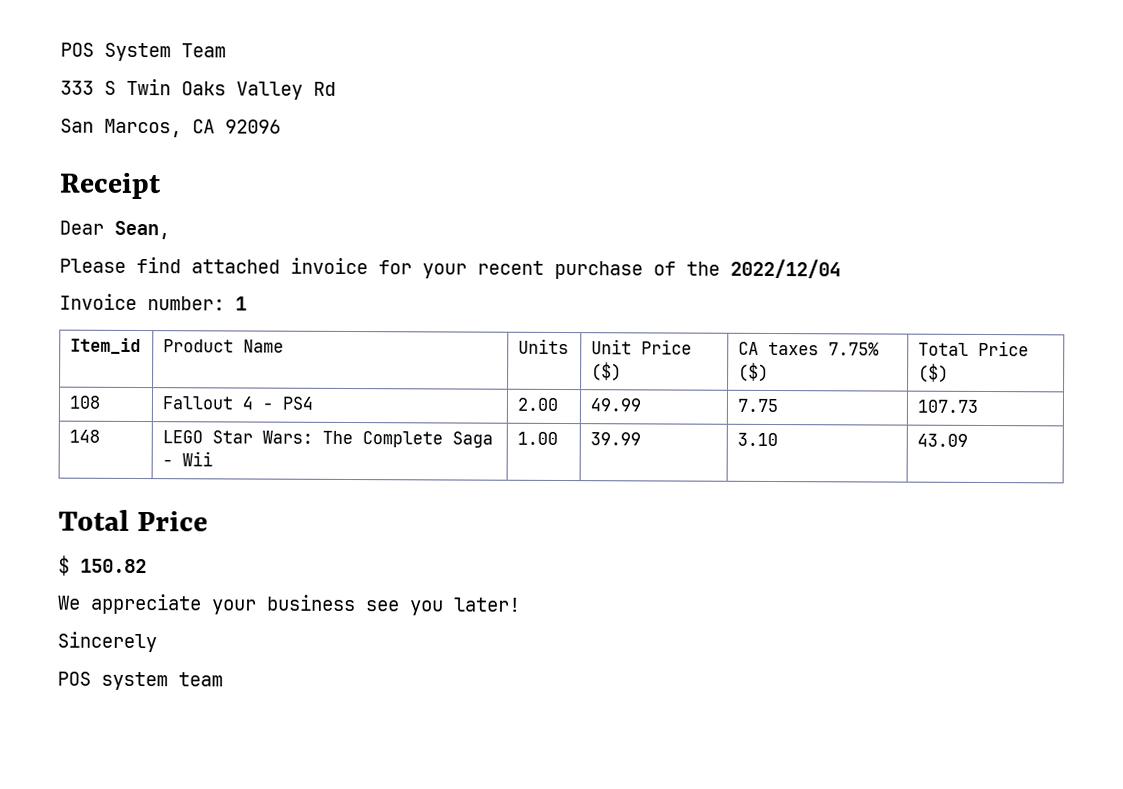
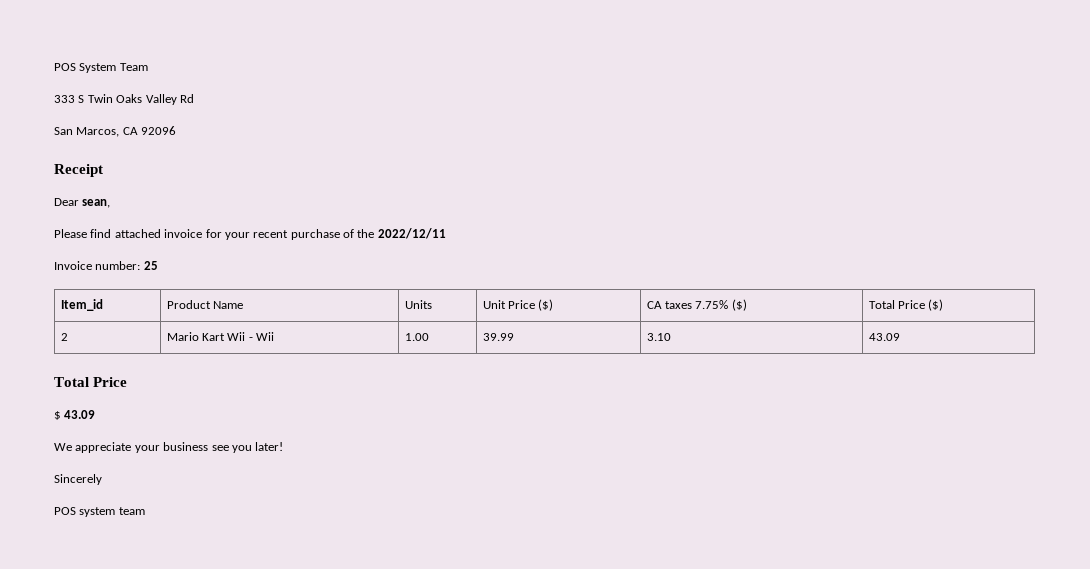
- Dear Sean,
+ Dear sean,
- Please find attached invoice for your recent purchase of the 2022/12/04
+ Please find attached invoice for your recent purchase of the 2022/12/11
- Invoice number: 1
+ Invoice number: 25
- 108 | Fallout 4 - PS4 | 2.00 | 49.99 | 7.75 | 107.73
- 148 | LEGO Star Wars: The Complete Saga - Wii | 1.00 | 39.99 | 3.10 | 43.09
+ 2 | Mario Kart Wii - Wii | 1.00 | 39.99 | 3.10 | 43.09
- $ 150.82
+ $ 43.09

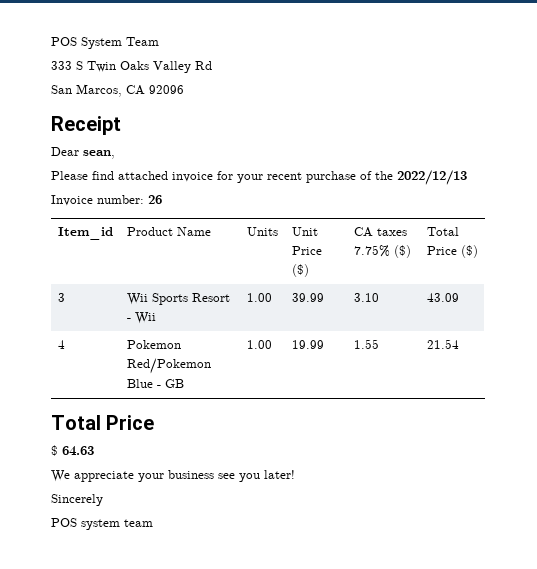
- Please find attached invoice for your recent purchase of the 2022/12/11
+ Please find attached invoice for your recent purchase of the 2022/12/13
- Invoice number: 25
+ Invoice number: 26
- 2 | Mario Kart Wii - Wii | 1.00 | 39.99 | 3.10 | 43.09
+ 3 | Wii Sports Resort - Wii | 1.00 | 39.99 | 3.10 | 43.09
+ 4 | Pokemon Red/Pokemon Blue - GB | 1.00 | 19.99 | 1.55 | 21.54
- $ 43.09
+ $ 64.63

